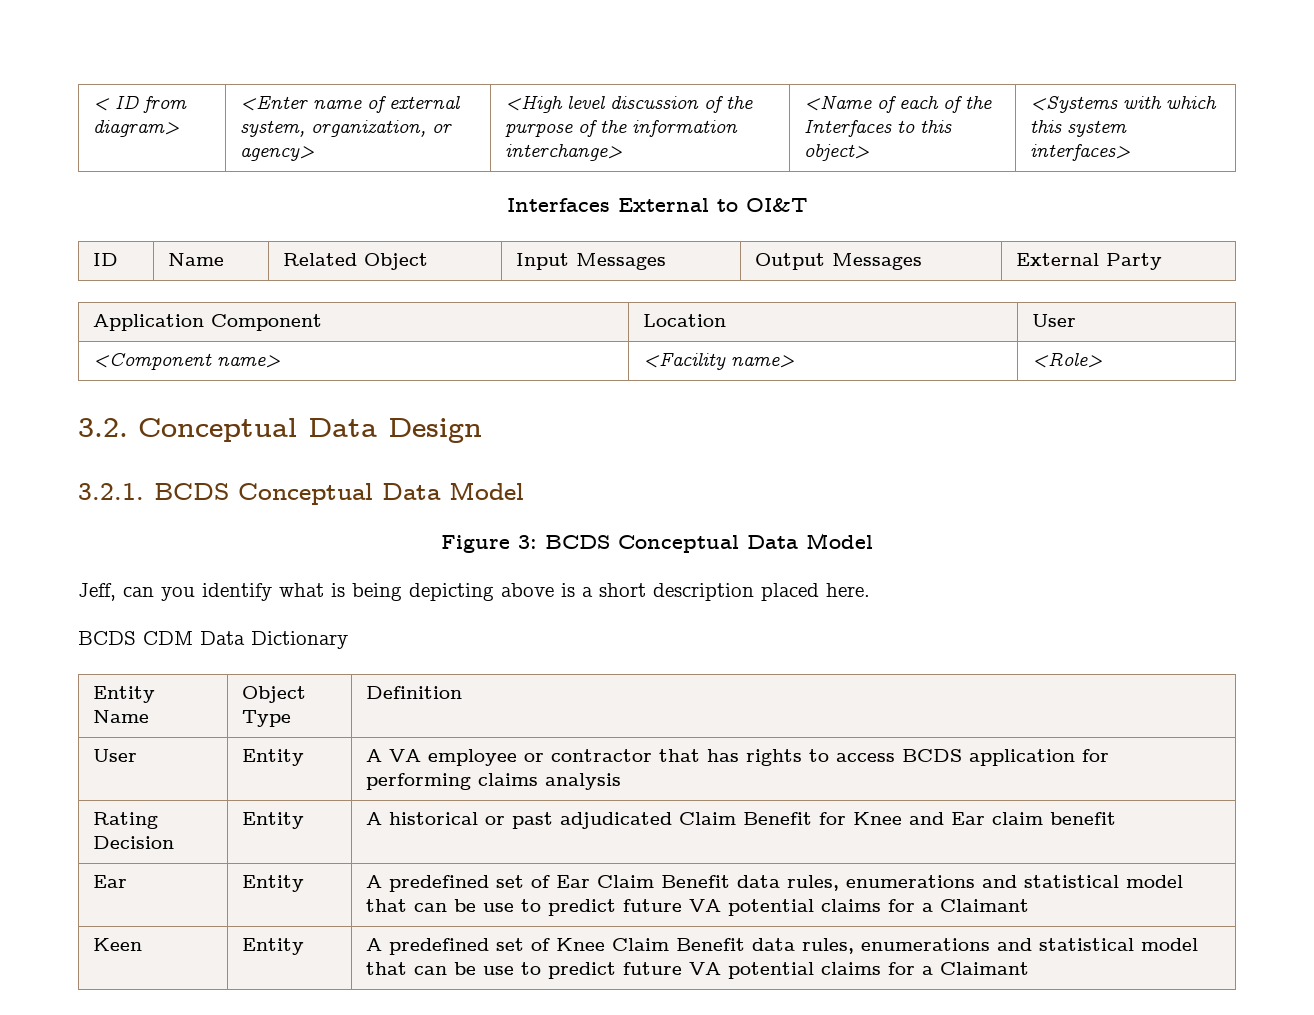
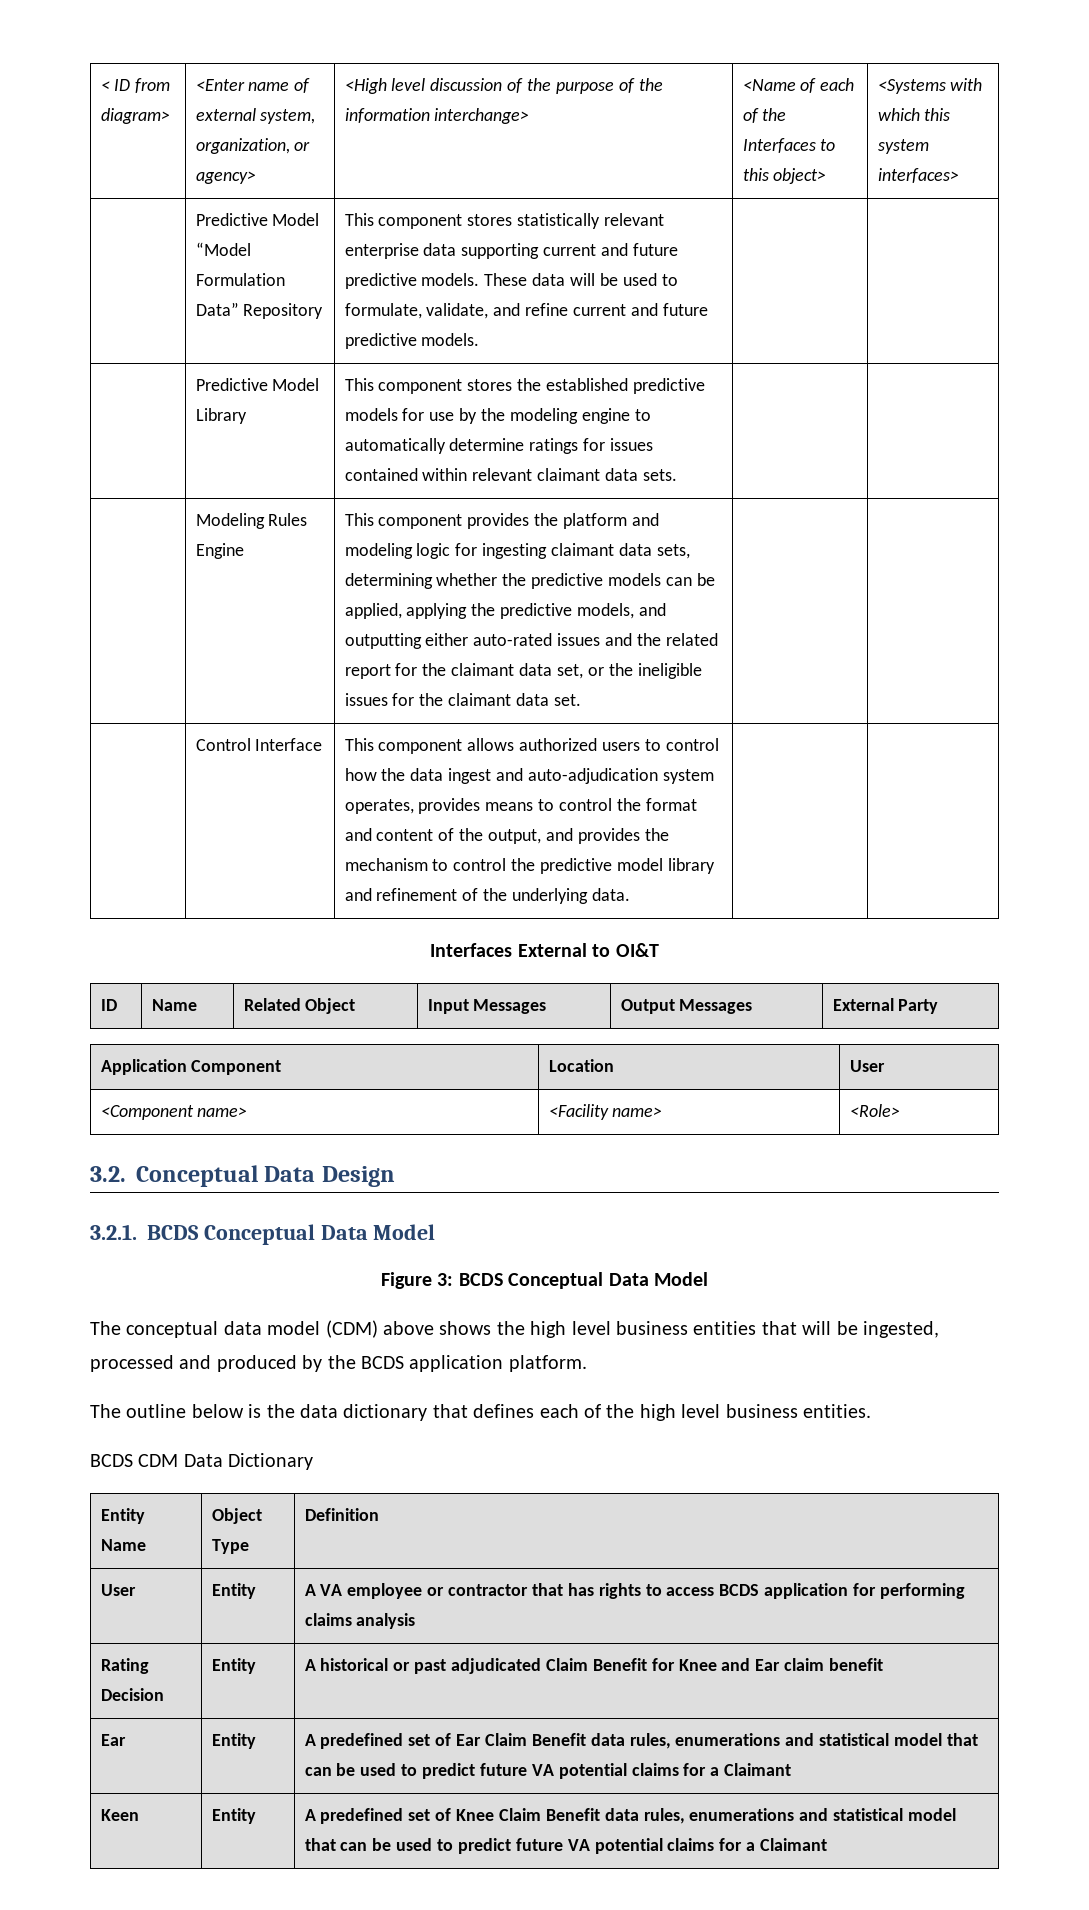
+ | Predictive Model “Model Formulation Data” Repository | This component stores statistically relevant enterprise data supporting current and future predictive models. These data will be used to formulate, validate, and refine current and future predictive models. | |
+ | Predictive Model Library | This component stores the established predictive models for use by the modeling engine to automatically determine ratings for issues contained within relevant claimant data sets. | |
+ | Modeling Rules Engine | This component provides the platform and modeling logic for ingesting claimant data sets, determining whether the predictive models can be applied, applying the predictive models, and outputting either auto-rated issues and the related report for the claimant data set, or the ineligible issues for the claimant data set. | |
+ | Control Interface | This component allows authorized users to control how the data ingest and auto-adjudication system operates, provides means to control the format and content of the output, and provides the mechanism to control the predictive model library and refinement of the underlying data.
- Jeff, can you identify what is being depicting above is a short description placed here.
+ The conceptual data model (CDM) above shows the high level business entities that will be ingested, processed and produced by the BCDS application platform.
+ The outline below is the data dictionary that defines each of the high level business entities.
- Ear | Entity | A predefined set of Ear Claim Benefit data rules, enumerations and statistical model that can be use to predict future VA potential claims for a Claimant
+ Ear | Entity | A predefined set of Ear Claim Benefit data rules, enumerations and statistical model that can be used to predict future VA potential claims for a Claimant
- Keen | Entity | A predefined set of Knee Claim Benefit data rules, enumerations and statistical model that can be use to predict future VA potential claims for a Claimant
+ Keen | Entity | A predefined set of Knee Claim Benefit data rules, enumerations and statistical model that can be used to predict future VA potential claims for a Claimant

